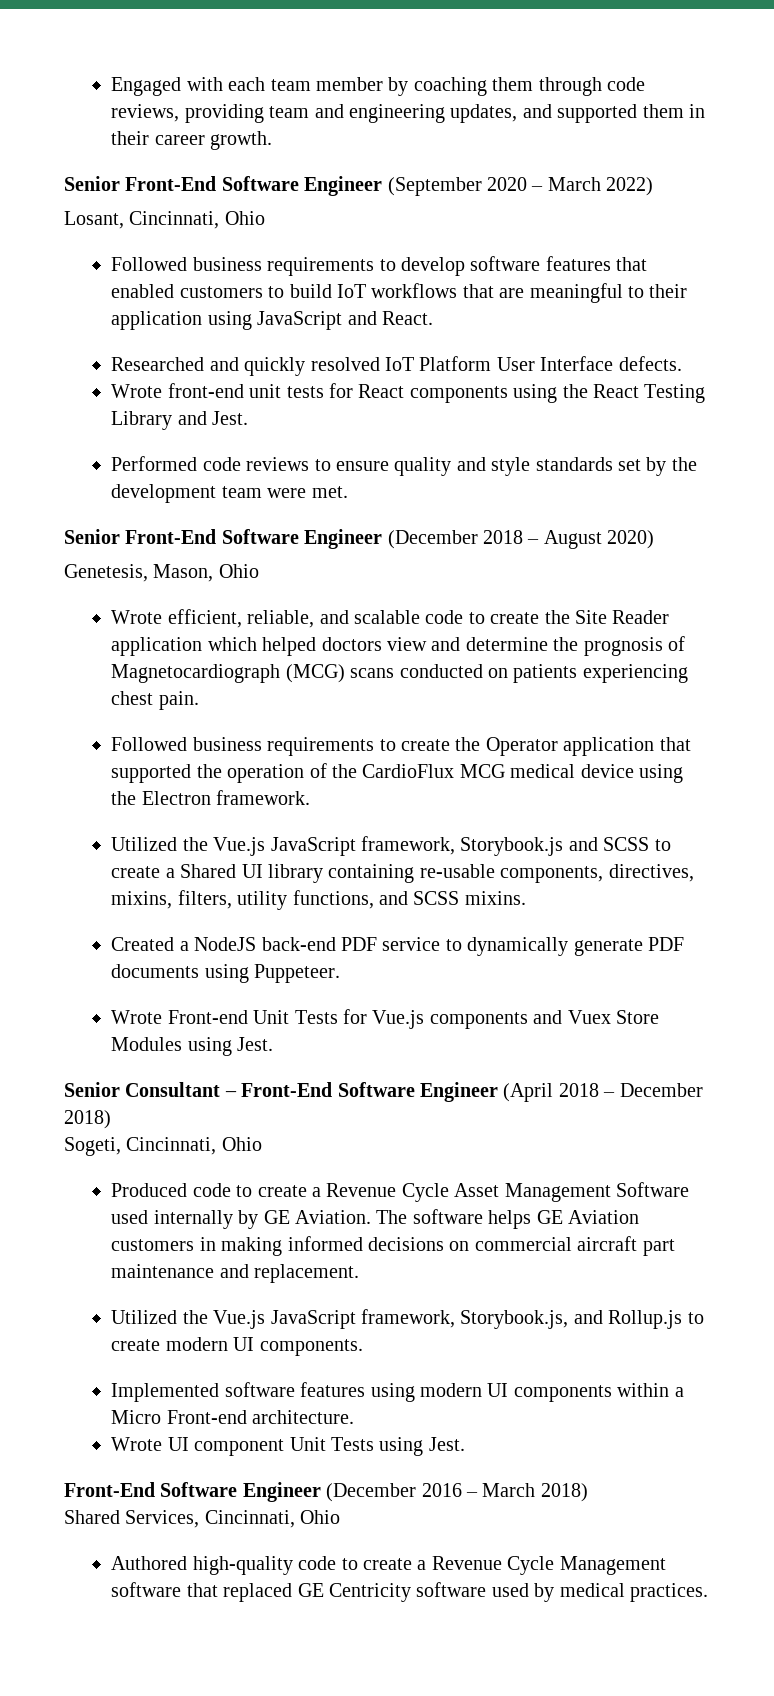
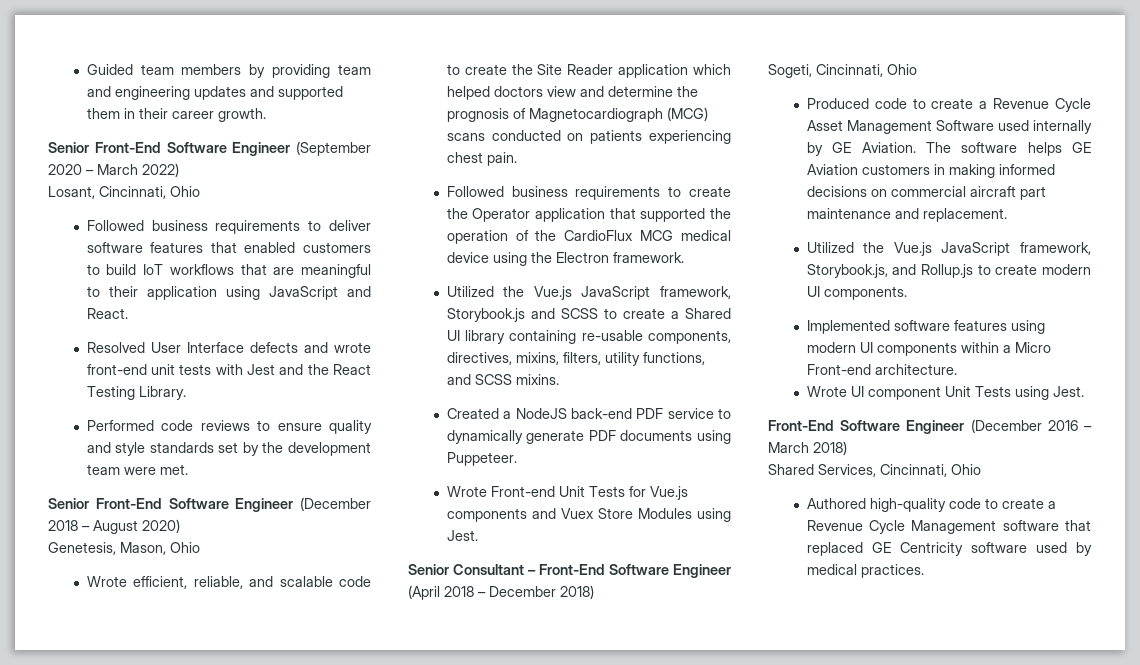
- Engaged with each team member by coaching them through code reviews, providing team and engineering updates, and supported them in their career growth.
+ Guided team members by providing team and engineering updates and supported them in their career growth.
- Followed business requirements to develop software features that enabled customers to build IoT workflows that are meaningful to their application using JavaScript and React.
+ Followed business requirements to deliver software features that enabled customers to build IoT workflows that are meaningful to their application using JavaScript and React.
- Researched and quickly resolved IoT Platform User Interface defects.
- Wrote front-end unit tests for React components using the React Testing Library and Jest.
+ Resolved User Interface defects and wrote front-end unit tests with Jest and the React Testing Library.

